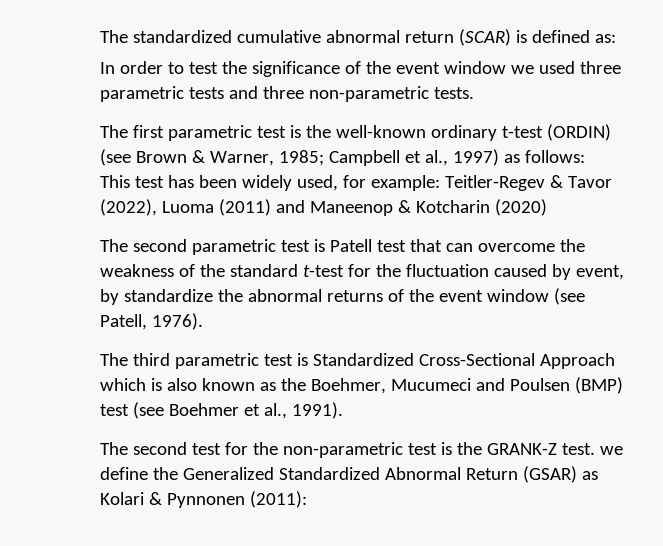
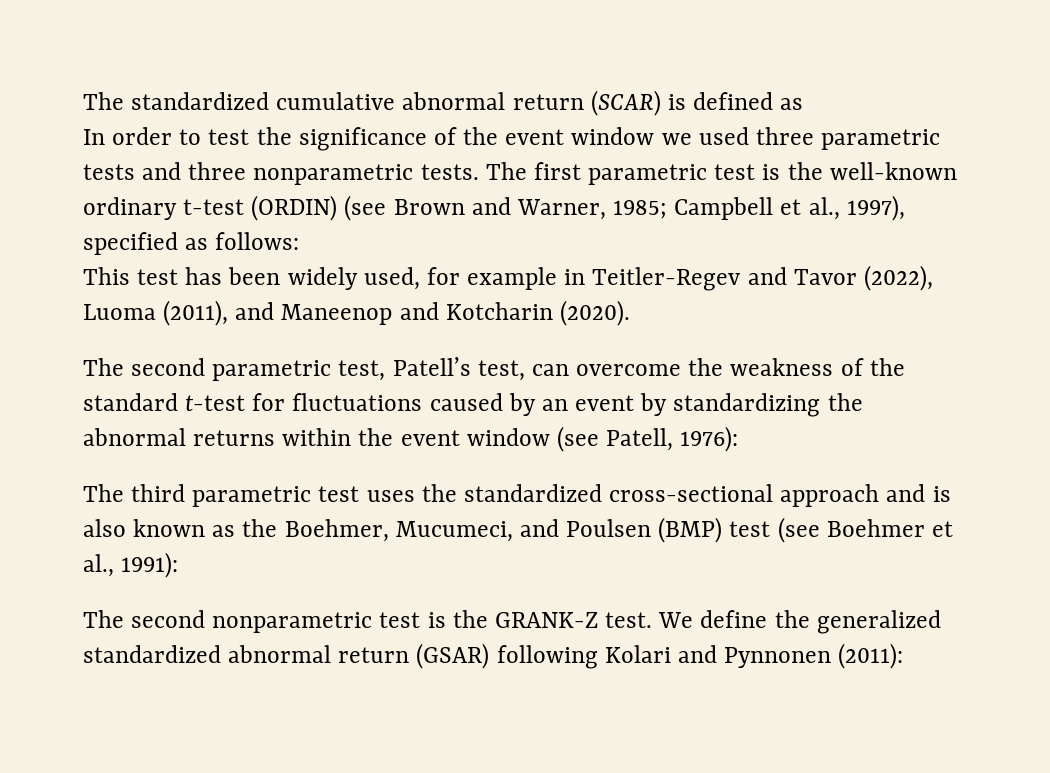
- The standardized cumulative abnormal return (SCAR) is defined as:
+ The standardized cumulative abnormal return (SCAR) is defined as
- In order to test the significance of the event window we used three parametric tests and three non-parametric tests.
- The first parametric test is the well-known ordinary t-test (ORDIN) (see Brown & Warner, 1985; Campbell et al., 1997) as follows:
+ In order to test the significance of the event window we used three parametric tests and three nonparametric tests. The first parametric test is the well-known ordinary t-test (ORDIN) (see Brown and Warner, 1985; Campbell et al., 1997), specified as follows:
- This test has been widely used, for example: Teitler‐Regev & Tavor (2022), Luoma (2011) and Maneenop & Kotcharin (2020)
+ This test has been widely used, for example in Teitler‐Regev and Tavor (2022), Luoma (2011), and Maneenop and Kotcharin (2020).
- The second parametric test is Patell test that can overcome the weakness of the standard t-test for the fluctuation caused by event, by standardize the abnormal returns of the event window (see Patell, 1976).
+ The second parametric test, Patell’s test, can overcome the weakness of the standard t-test for fluctuations caused by an event by standardizing the abnormal returns within the event window (see Patell, 1976):
- The third parametric test is Standardized Cross-Sectional Approach which is also known as the Boehmer, Mucumeci and Poulsen (BMP) test (see Boehmer et al., 1991).
- The second test for the non-parametric test is the GRANK-Z test. we define the Generalized Standardized Abnormal Return (GSAR) as Kolari & Pynnonen (2011):
+ The third parametric test uses the standardized cross-sectional approach and is also known as the Boehmer, Mucumeci, and Poulsen (BMP) test (see Boehmer et al., 1991):
+ The second nonparametric test is the GRANK-Z test. We define the generalized standardized abnormal return (GSAR) following Kolari and Pynnonen (2011):

